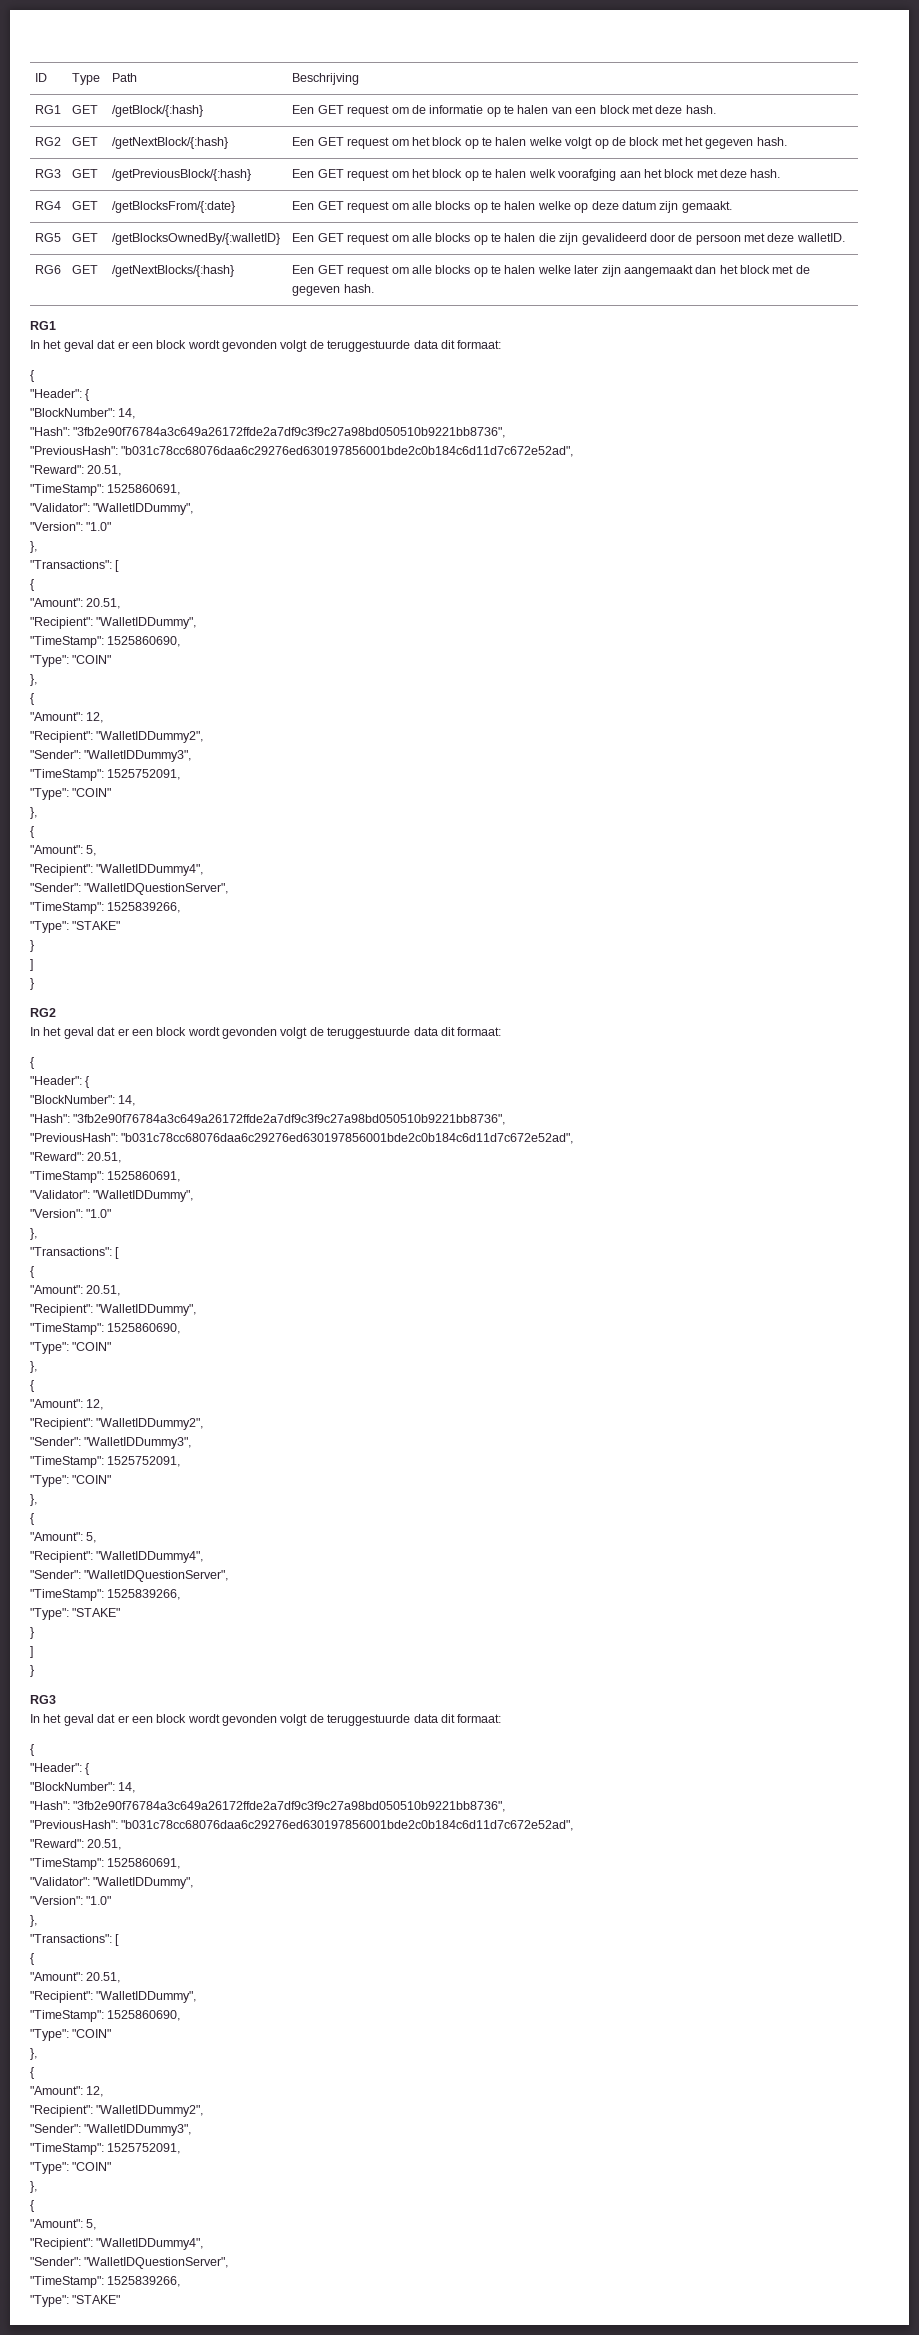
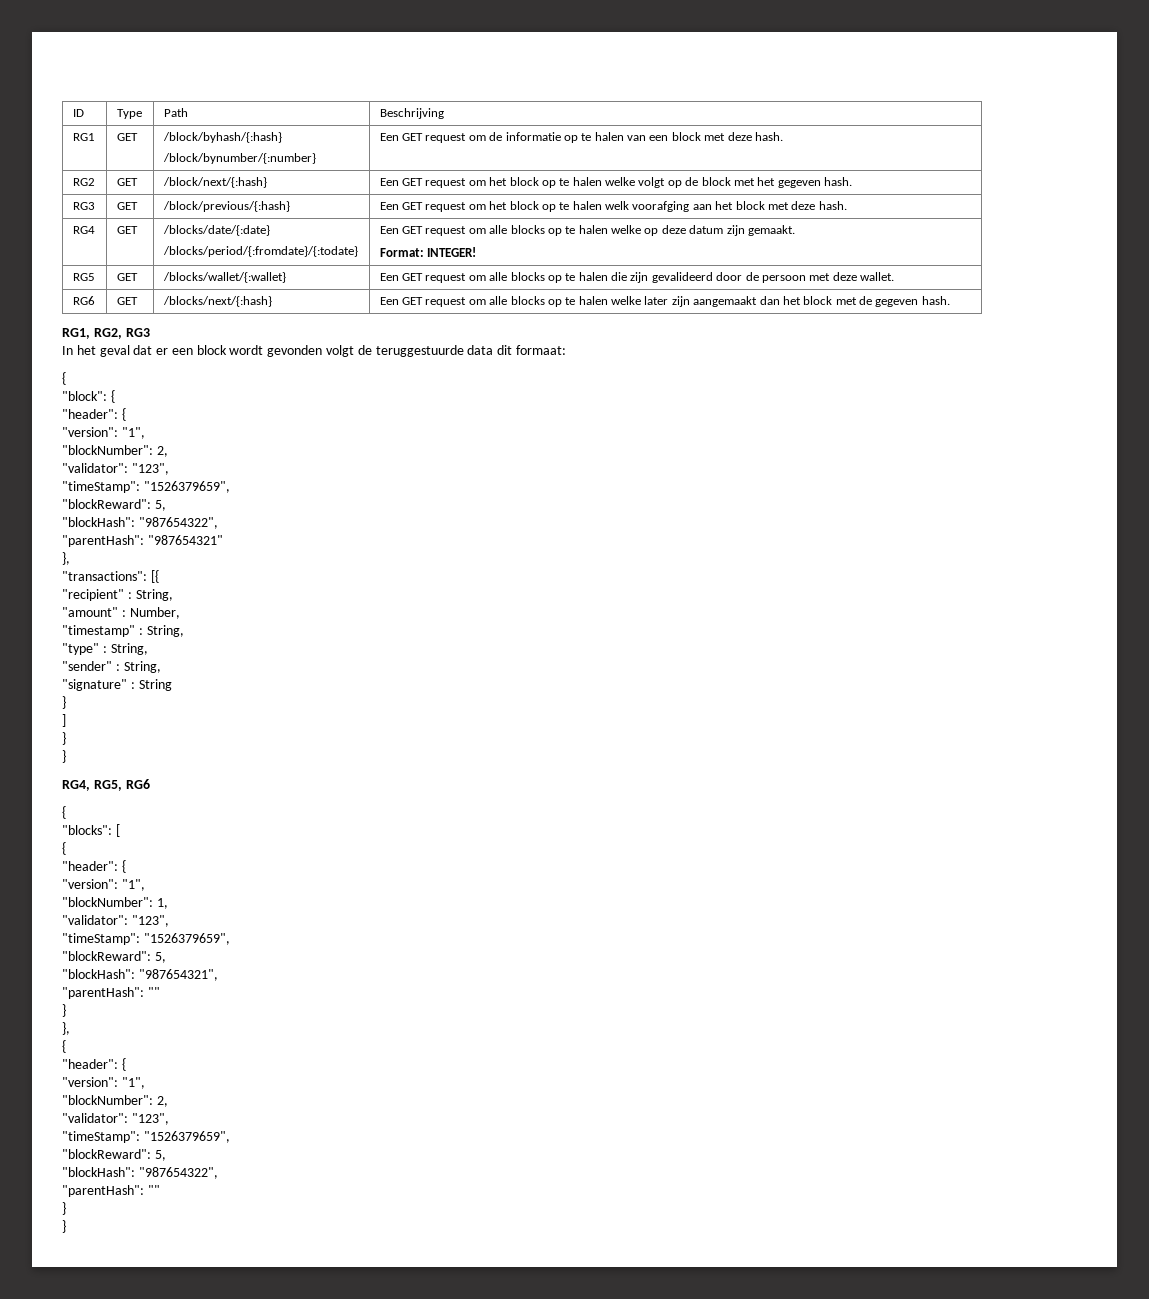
- RG1 | GET | /getBlock/{:hash} | Een GET request om de informatie op te halen van een block met deze hash.
+ RG1 | GET | /block/byhash/{:hash}
+ /block/bynumber/{:number} | Een GET request om de informatie op te halen van een block met deze hash.
- RG2 | GET | /getNextBlock/{:hash} | Een GET request om het block op te halen welke volgt op de block met het gegeven hash.
+ RG2 | GET | /block/next/{:hash} | Een GET request om het block op te halen welke volgt op de block met het gegeven hash.
- RG3 | GET | /getPreviousBlock/{:hash} | Een GET request om het block op te halen welk voorafging aan het block met deze hash.
+ RG3 | GET | /block/previous/{:hash} | Een GET request om het block op te halen welk voorafging aan het block met deze hash.
- RG4 | GET | /getBlocksFrom/{:date} | Een GET request om alle blocks op te halen welke op deze datum zijn gemaakt.
+ RG4 | GET | /blocks/date/{:date}
+ /blocks/period/{:fromdate}/{:todate} | Een GET request om alle blocks op te halen welke op deze datum zijn gemaakt.
+ Format: INTEGER!
- RG5 | GET | /getBlocksOwnedBy/{:walletID} | Een GET request om alle blocks op te halen die zijn gevalideerd door de persoon met deze walletID.
+ RG5 | GET | /blocks/wallet/{:wallet} | Een GET request om alle blocks op te halen die zijn gevalideerd door de persoon met deze wallet.
- RG6 | GET | /getNextBlocks/{:hash} | Een GET request om alle blocks op te halen welke later zijn aangemaakt dan het block met de gegeven hash.
- RG1
- In het geval dat er een block wordt gevonden volgt de teruggestuurde data dit formaat:
- {
- "Header": {
- "BlockNumber": 14,
- "Hash": "3fb2e90f76784a3c649a26172ffde2a7df9c3f9c27a98bd050510b9221bb8736",
- "PreviousHash": "b031c78cc68076daa6c29276ed630197856001bde2c0b184c6d11d7c672e52ad",
- "Reward": 20.51,
- "TimeStamp": 1525860691,
- "Validator": "WalletIDDummy",
- "Version": "1.0"
- },
- "Transactions": [
- {
- "Amount": 20.51,
- "Recipient": "WalletIDDummy",
- "TimeStamp": 1525860690,
- "Type": "COIN"
- },
- {
- "Amount": 12,
- "Recipient": "WalletIDDummy2",
- "Sender": "WalletIDDummy3",
- "TimeStamp": 1525752091,
- "Type": "COIN"
- },
- {
- "Amount": 5,
- "Recipient": "WalletIDDummy4",
- "Sender": "WalletIDQuestionServer",
- "TimeStamp": 1525839266,
- "Type": "STAKE"
- }
- ]
- }
- RG2
- In het geval dat er een block wordt gevonden volgt de teruggestuurde data dit formaat:
- {
- "Header": {
- "BlockNumber": 14,
- "Hash": "3fb2e90f76784a3c649a26172ffde2a7df9c3f9c27a98bd050510b9221bb8736",
- "PreviousHash": "b031c78cc68076daa6c29276ed630197856001bde2c0b184c6d11d7c672e52ad",
- "Reward": 20.51,
- "TimeStamp": 1525860691,
- "Validator": "WalletIDDummy",
- "Version": "1.0"
- },
- "Transactions": [
- {
- "Amount": 20.51,
- "Recipient": "WalletIDDummy",
- "TimeStamp": 1525860690,
- "Type": "COIN"
- },
- {
- "Amount": 12,
- "Recipient": "WalletIDDummy2",
- "Sender": "WalletIDDummy3",
- "TimeStamp": 1525752091,
- "Type": "COIN"
- },
- {
- "Amount": 5,
- "Recipient": "WalletIDDummy4",
- "Sender": "WalletIDQuestionServer",
- "TimeStamp": 1525839266,
- "Type": "STAKE"
- }
- ]
- }
- RG3
+ RG6 | GET | /blocks/next/{:hash} | Een GET request om alle blocks op te halen welke later zijn aangemaakt dan het block met de gegeven hash.
+ RG1, RG2, RG3
  In het geval dat er een block wordt gevonden volgt de teruggestuurde data dit formaat:
  {
- "Header": {
- "BlockNumber": 14,
- "Hash": "3fb2e90f76784a3c649a26172ffde2a7df9c3f9c27a98bd050510b9221bb8736",
- "PreviousHash": "b031c78cc68076daa6c29276ed630197856001bde2c0b184c6d11d7c672e52ad",
- "Reward": 20.51,
- "TimeStamp": 1525860691,
- "Validator": "WalletIDDummy",
- "Version": "1.0"
+ "block": {
+ "header": {
+ "version": "1",
+ "blockNumber": 2,
+ "validator": "123",
+ "timeStamp": "1526379659",
+ "blockReward": 5,
+ "blockHash": "987654322",
+ "parentHash": "987654321"
  },
- "Transactions": [
+ "transactions": [{
+ "recipient" : String,
+ "amount" : Number,
+ "timestamp" : String,
+ "type" : String,
+ "sender" : String,
+ "signature" : String
+ }
+ ]
+ }
+ }
+ RG4, RG5, RG6
  {
- "Amount": 20.51,
- "Recipient": "WalletIDDummy",
- "TimeStamp": 1525860690,
- "Type": "COIN"
+ "blocks": [
+ {
+ "header": {
+ "version": "1",
+ "blockNumber": 1,
+ "validator": "123",
+ "timeStamp": "1526379659",
+ "blockReward": 5,
+ "blockHash": "987654321",
+ "parentHash": ""
+ }
  },
  {
- "Amount": 12,
- "Recipient": "WalletIDDummy2",
- "Sender": "WalletIDDummy3",
- "TimeStamp": 1525752091,
- "Type": "COIN"
- },
- {
- "Amount": 5,
- "Recipient": "WalletIDDummy4",
- "Sender": "WalletIDQuestionServer",
- "TimeStamp": 1525839266,
- "Type": "STAKE"
+ "header": {
+ "version": "1",
+ "blockNumber": 2,
+ "validator": "123",
+ "timeStamp": "1526379659",
+ "blockReward": 5,
+ "blockHash": "987654322",
+ "parentHash": ""
+ }
+ }

